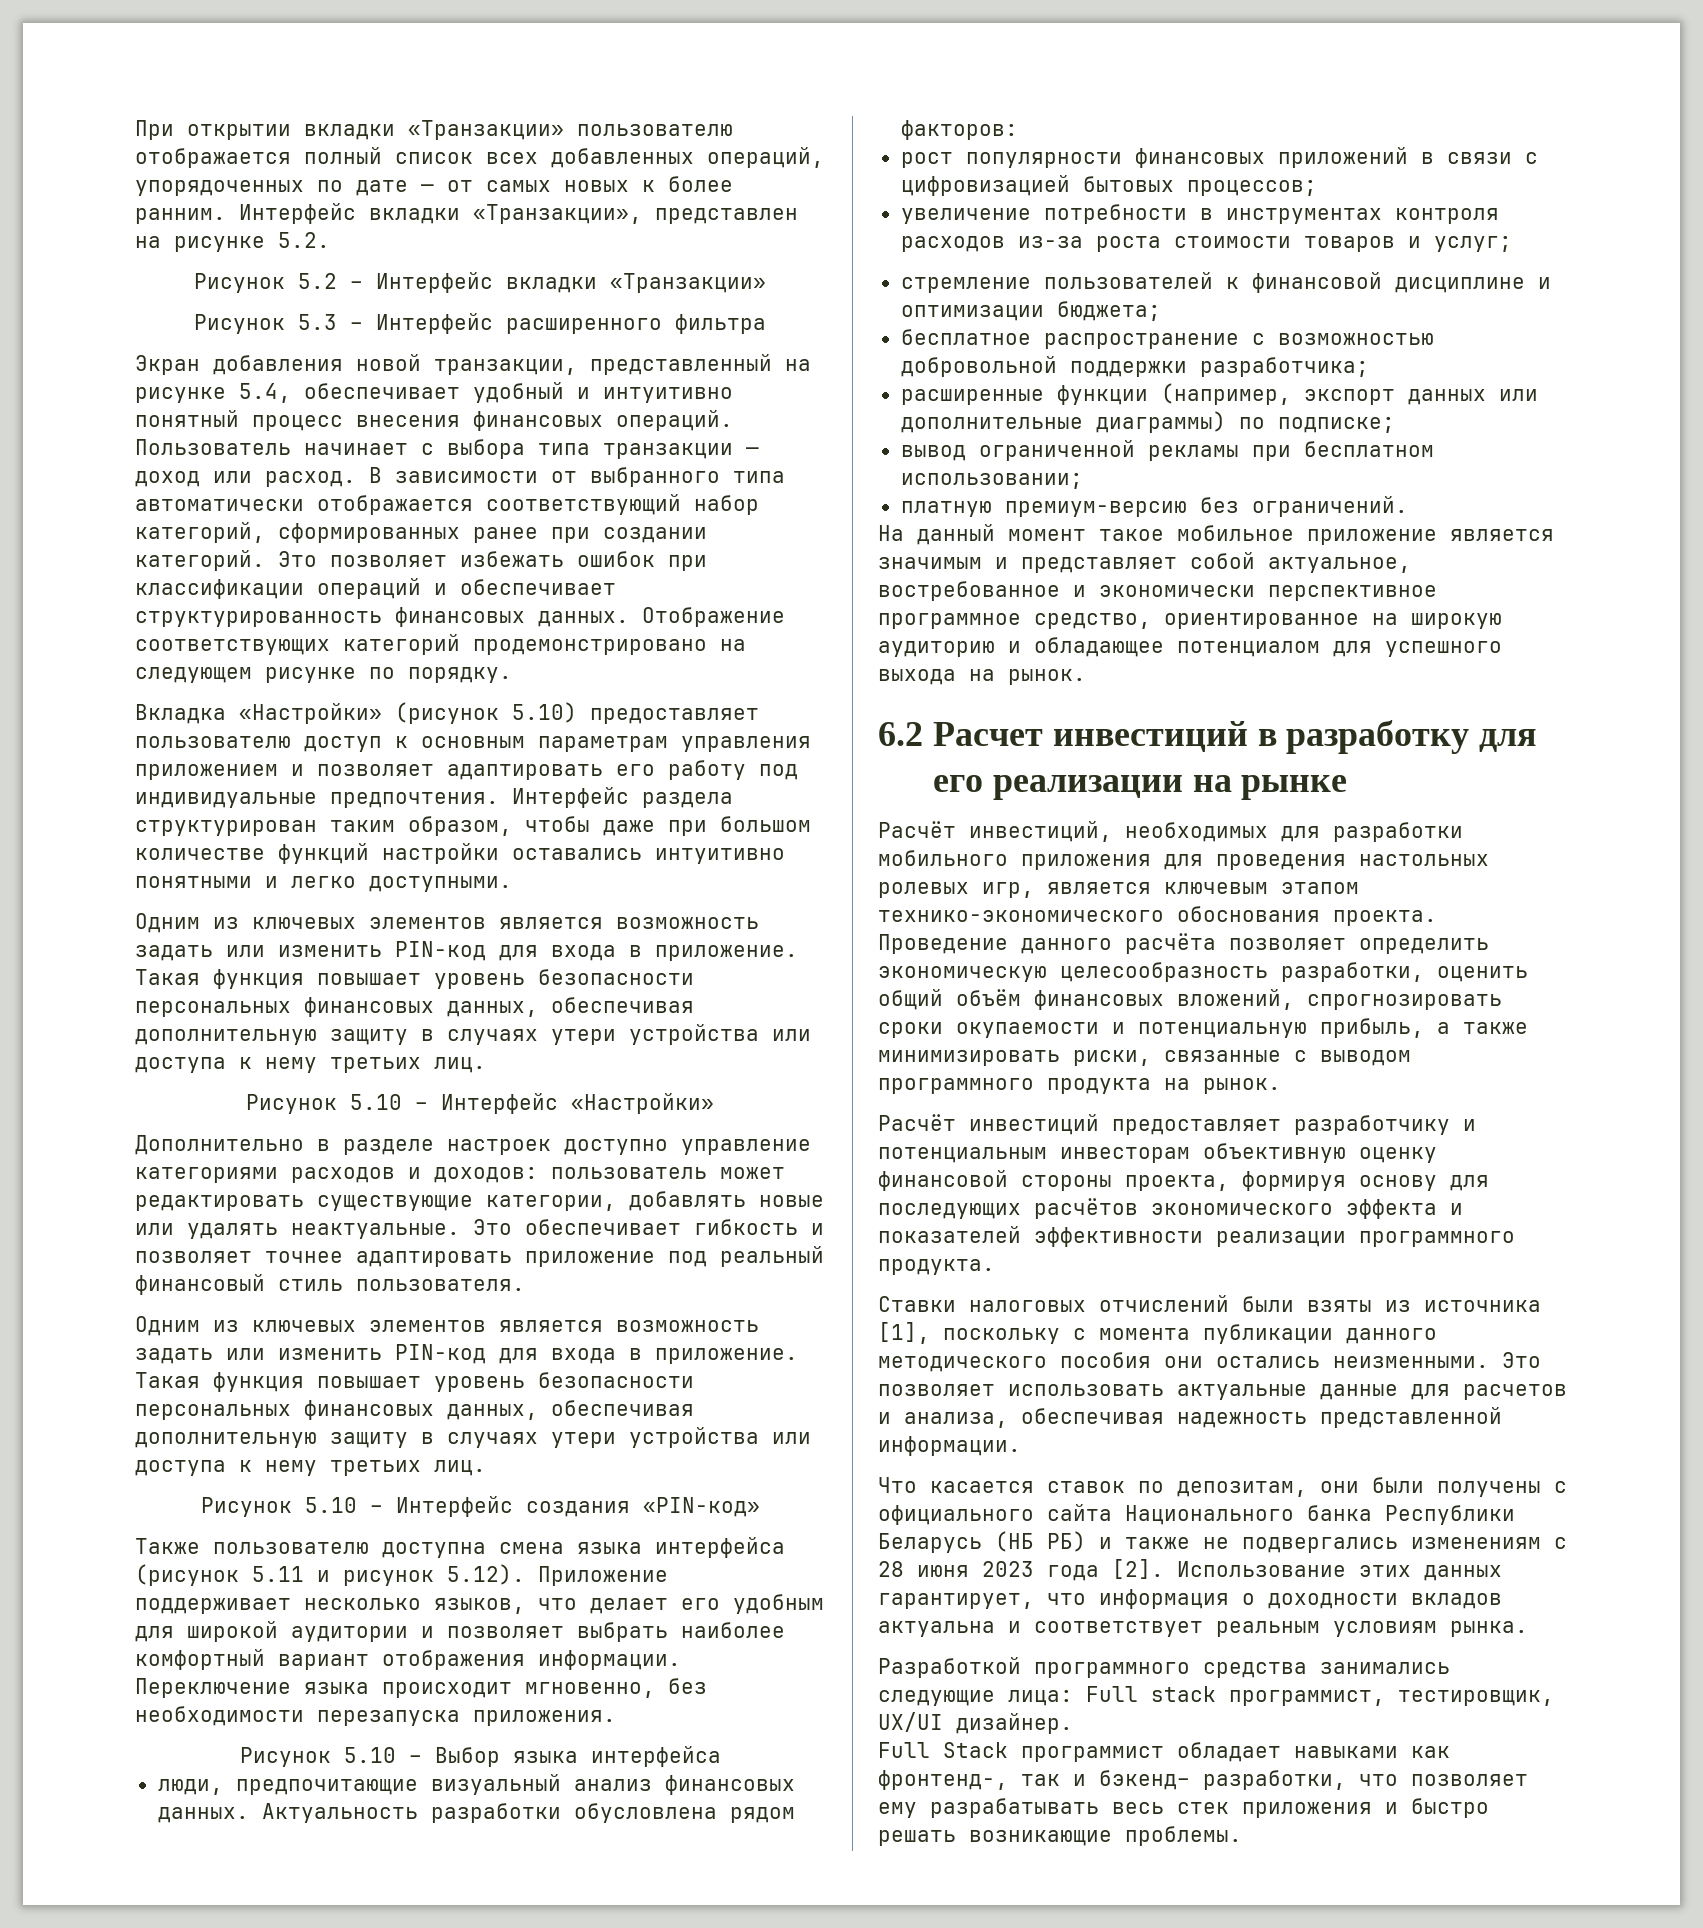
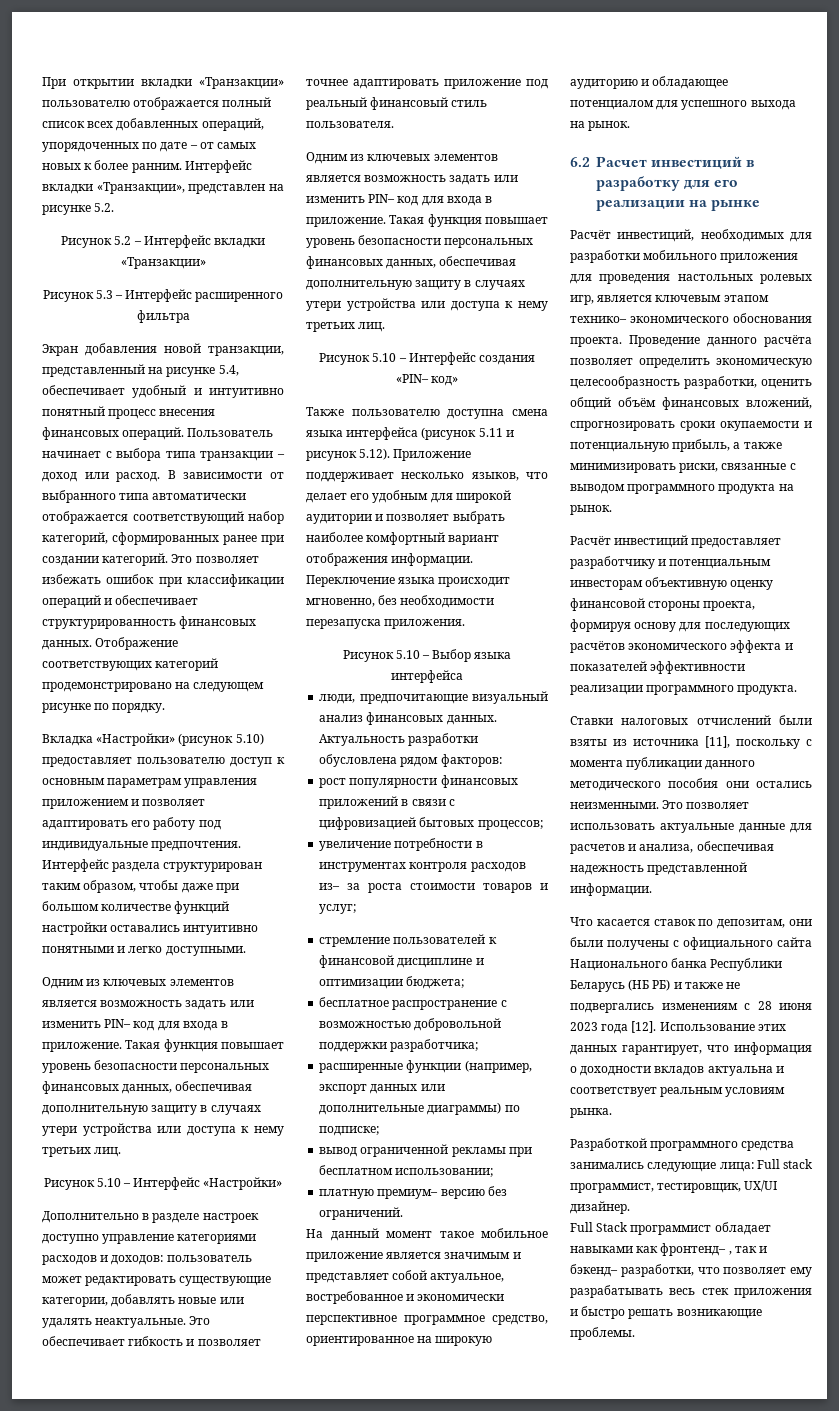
- При открытии вкладки «Транзакции» пользователю отображается полный список всех добавленных операций, упорядоченных по дате — от самых новых к более ранним.
+ При открытии вкладки «Транзакции» пользователю отображается полный список всех добавленных операций, упорядоченных по дате – от самых новых к более ранним.
- Пользователь начинает с выбора типа транзакции — доход или расход.
+ Пользователь начинает с выбора типа транзакции – доход или расход.
  Интерфейс раздела структурирован таким образом, чтобы даже при большом количестве функций настройки оставались интуитивно понятными и легко доступными.
- Одним из ключевых элементов является возможность задать или изменить PIN-код для входа в приложение.
+ Одним из ключевых элементов является возможность задать или изменить PIN– код для входа в приложение.
  Это обеспечивает гибкость и позволяет точнее адаптировать приложение под реальный финансовый стиль пользователя.
- Одним из ключевых элементов является возможность задать или изменить PIN-код для входа в приложение.
+ Одним из ключевых элементов является возможность задать или изменить PIN– код для входа в приложение.
- Рисунок 5.10 – Интерфейс создания «PIN-код»
+ Рисунок 5.10 – Интерфейс создания «PIN– код»
- увеличение потребности в инструментах контроля расходов из-за роста стоимости товаров и услуг;
+ увеличение потребности в инструментах контроля расходов из– за роста стоимости товаров и услуг;
- платную премиум-версию без ограничений.
+ платную премиум– версию без ограничений.
- Расчёт инвестиций, необходимых для разработки мобильного приложения для проведения настольных ролевых игр, является ключевым этапом технико-экономического обоснования проекта.
+ Расчёт инвестиций, необходимых для разработки мобильного приложения для проведения настольных ролевых игр, является ключевым этапом технико– экономического обоснования проекта.
- Ставки налоговых отчислений были взяты из источника [1], поскольку с момента публикации данного методического пособия они остались неизменными.
+ Ставки налоговых отчислений были взяты из источника [11], поскольку с момента публикации данного методического пособия они остались неизменными.
- Что касается ставок по депозитам, они были получены с официального сайта Национального банка Республики Беларусь (НБ РБ) и также не подвергались изменениям с 28 июня 2023 года [2].
+ Что касается ставок по депозитам, они были получены с официального сайта Национального банка Республики Беларусь (НБ РБ) и также не подвергались изменениям с 28 июня 2023 года [12].
- Full Stack программист обладает навыками как фронтенд-, так и бэкенд– разработки, что позволяет ему разрабатывать весь стек приложения и быстро решать возникающие проблемы.
+ Full Stack программист обладает навыками как фронтенд– , так и бэкенд– разработки, что позволяет ему разрабатывать весь стек приложения и быстро решать возникающие проблемы.

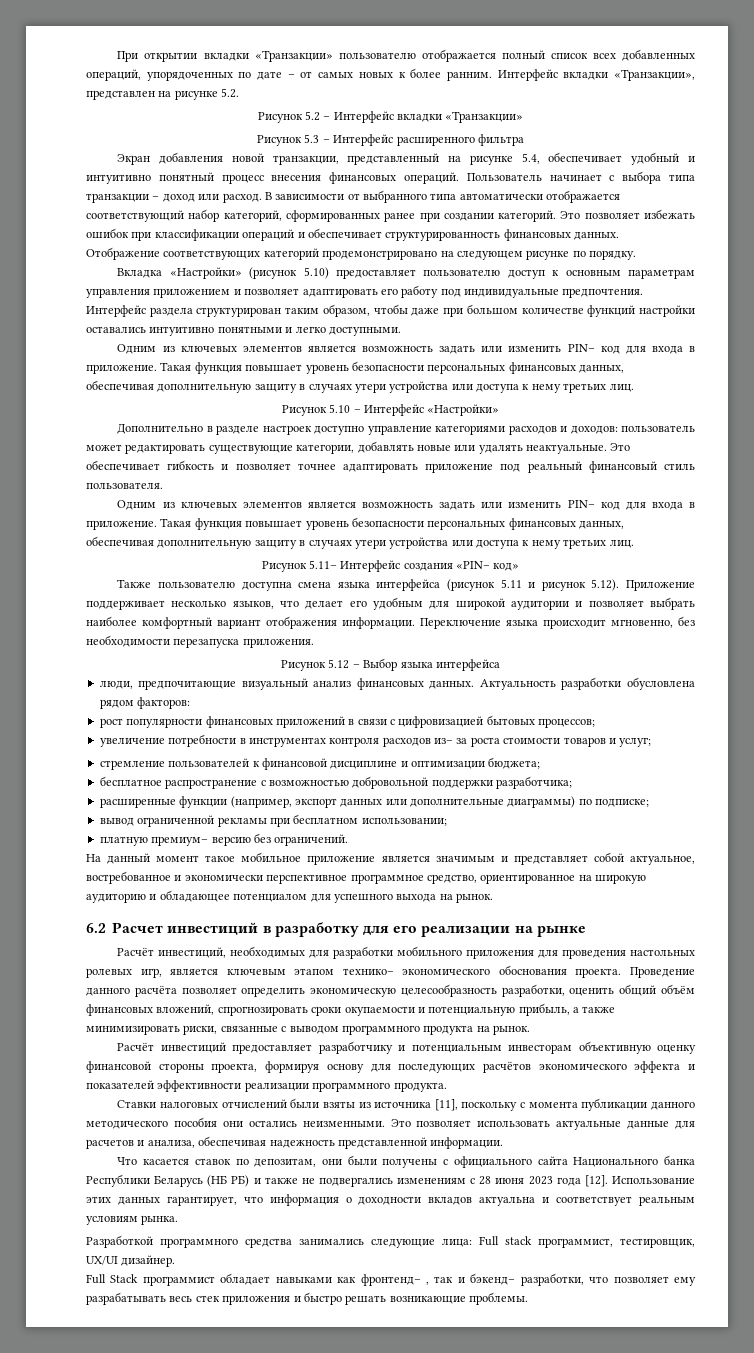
- Рисунок 5.10 – Интерфейс создания «PIN– код»
+ Рисунок 5.11– Интерфейс создания «PIN– код»
- Рисунок 5.10 – Выбор языка интерфейса
+ Рисунок 5.12 – Выбор языка интерфейса

